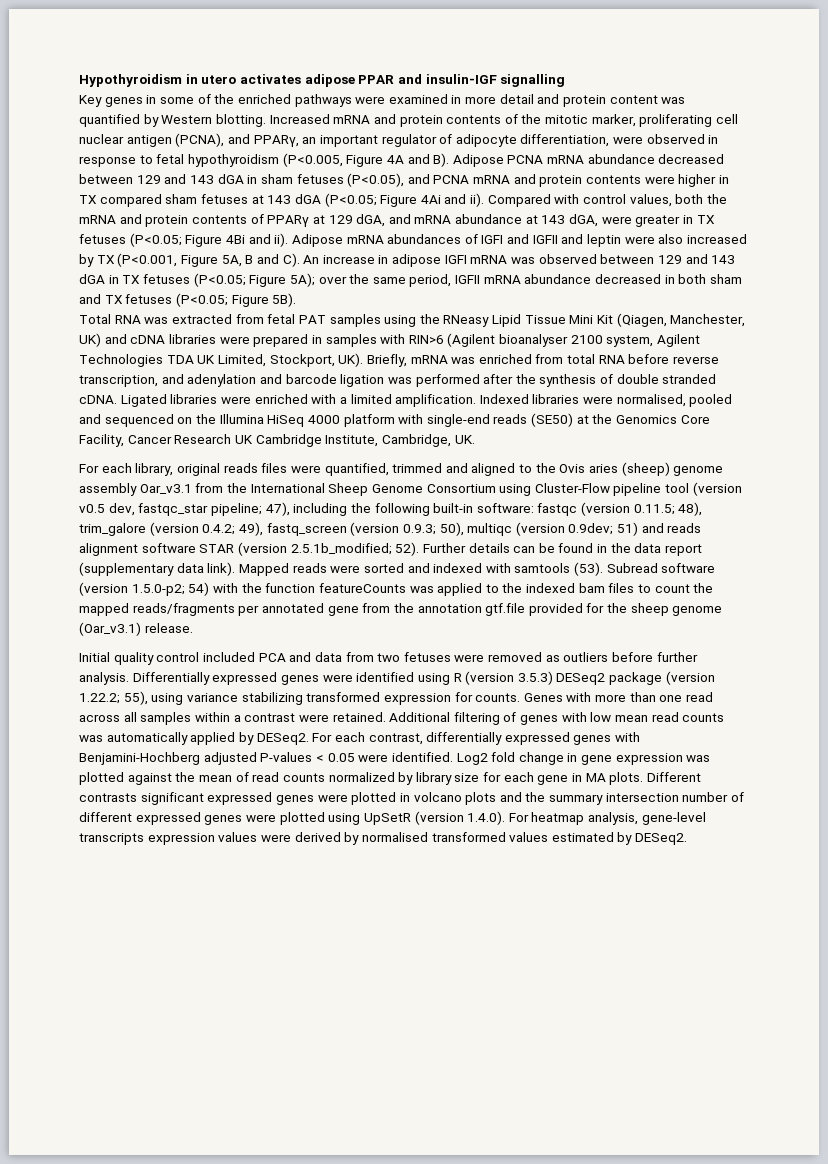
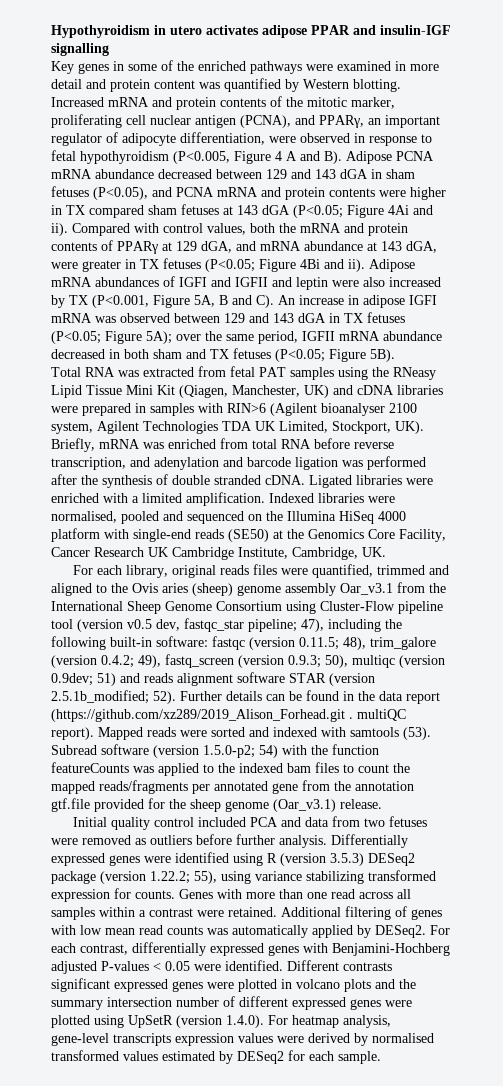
- Increased mRNA and protein contents of the mitotic marker, proliferating cell nuclear antigen (PCNA), and PPARγ, an important regulator of adipocyte differentiation, were observed in response to fetal hypothyroidism (P<0.005, Figure 4A and B). Adipose PCNA mRNA abundance decreased between 129 and 143 dGA in sham fetuses (P<0.05), and PCNA mRNA and protein contents were higher in TX compared sham fetuses at 143 dGA (P<0.05;
+ Increased mRNA and protein contents of the mitotic marker, proliferating cell nuclear antigen (PCNA), and PPARγ, an important regulator of adipocyte differentiation, were observed in response to fetal hypothyroidism (P<0.005, Figure 4 A and B). Adipose PCNA mRNA abundance decreased between 129 and 143 dGA in sham fetuses (P<0.05), and PCNA mRNA and protein contents were higher in TX compared sham fetuses at 143 dGA (P<0.05;
- Further details can be found in the data report (supplementary data link).
+ Further details can be found in the data report (https://github.com/xz289/2019_Alison_Forhead.git . multiQC report).
- Log2 fold change in gene expression was plotted against the mean of read counts normalized by library size for each gene in MA plots.
- Different contrasts significant expressed genes were plotted in volcano plots and the summary intersection number of different expressed genes were plotted using UpSetR (version 1.4.0). For heatmap analysis, gene-level transcripts expression values were derived by normalised transformed values estimated by DESeq2.
+ Different contrasts significant expressed genes were plotted in volcano plots and the summary intersection number of different expressed genes were plotted using UpSetR (version 1.4.0). For heatmap analysis, gene-level transcripts expression values were derived by normalised transformed values estimated by DESeq2 for each sample.

